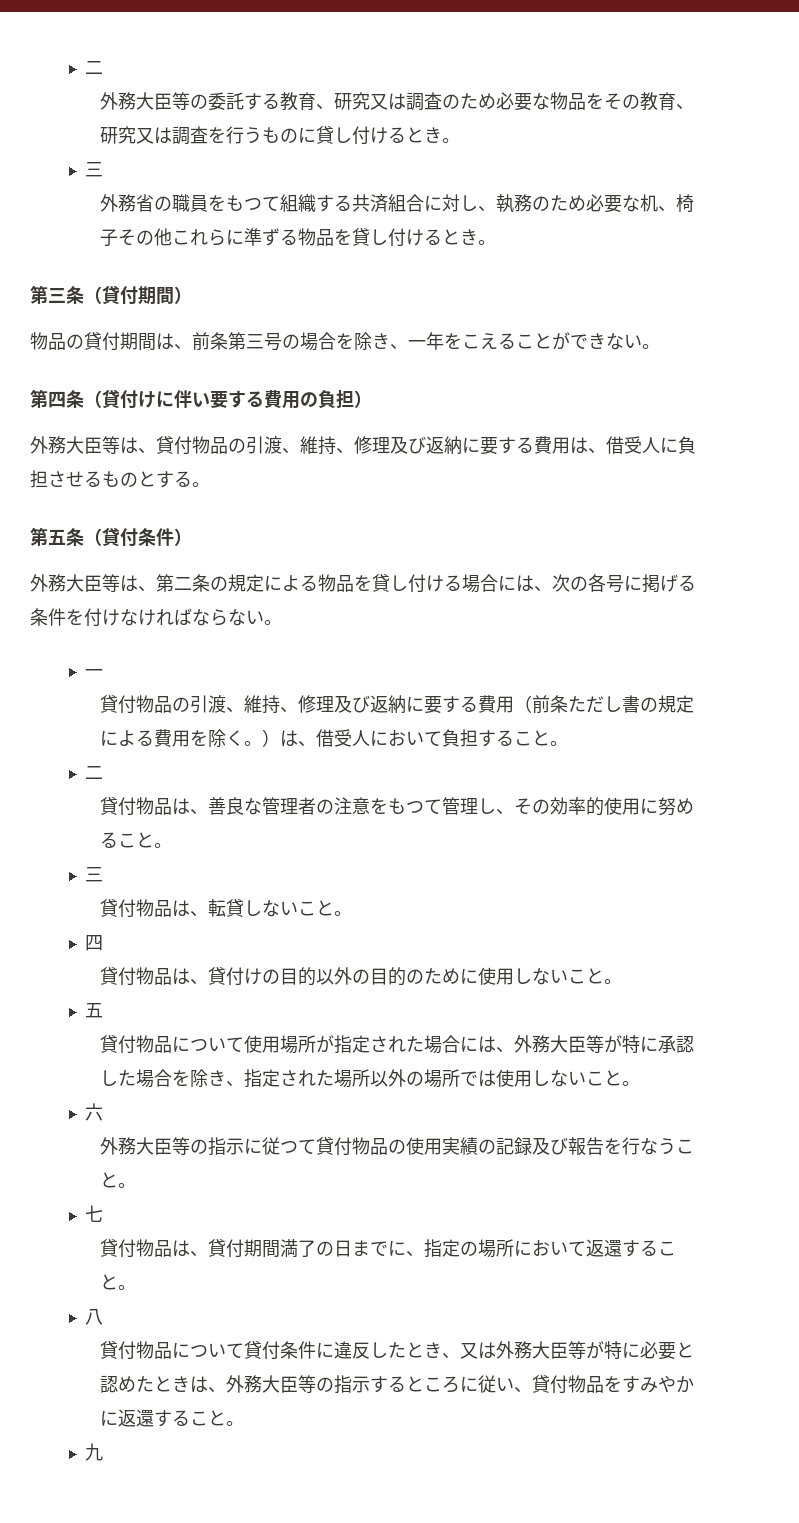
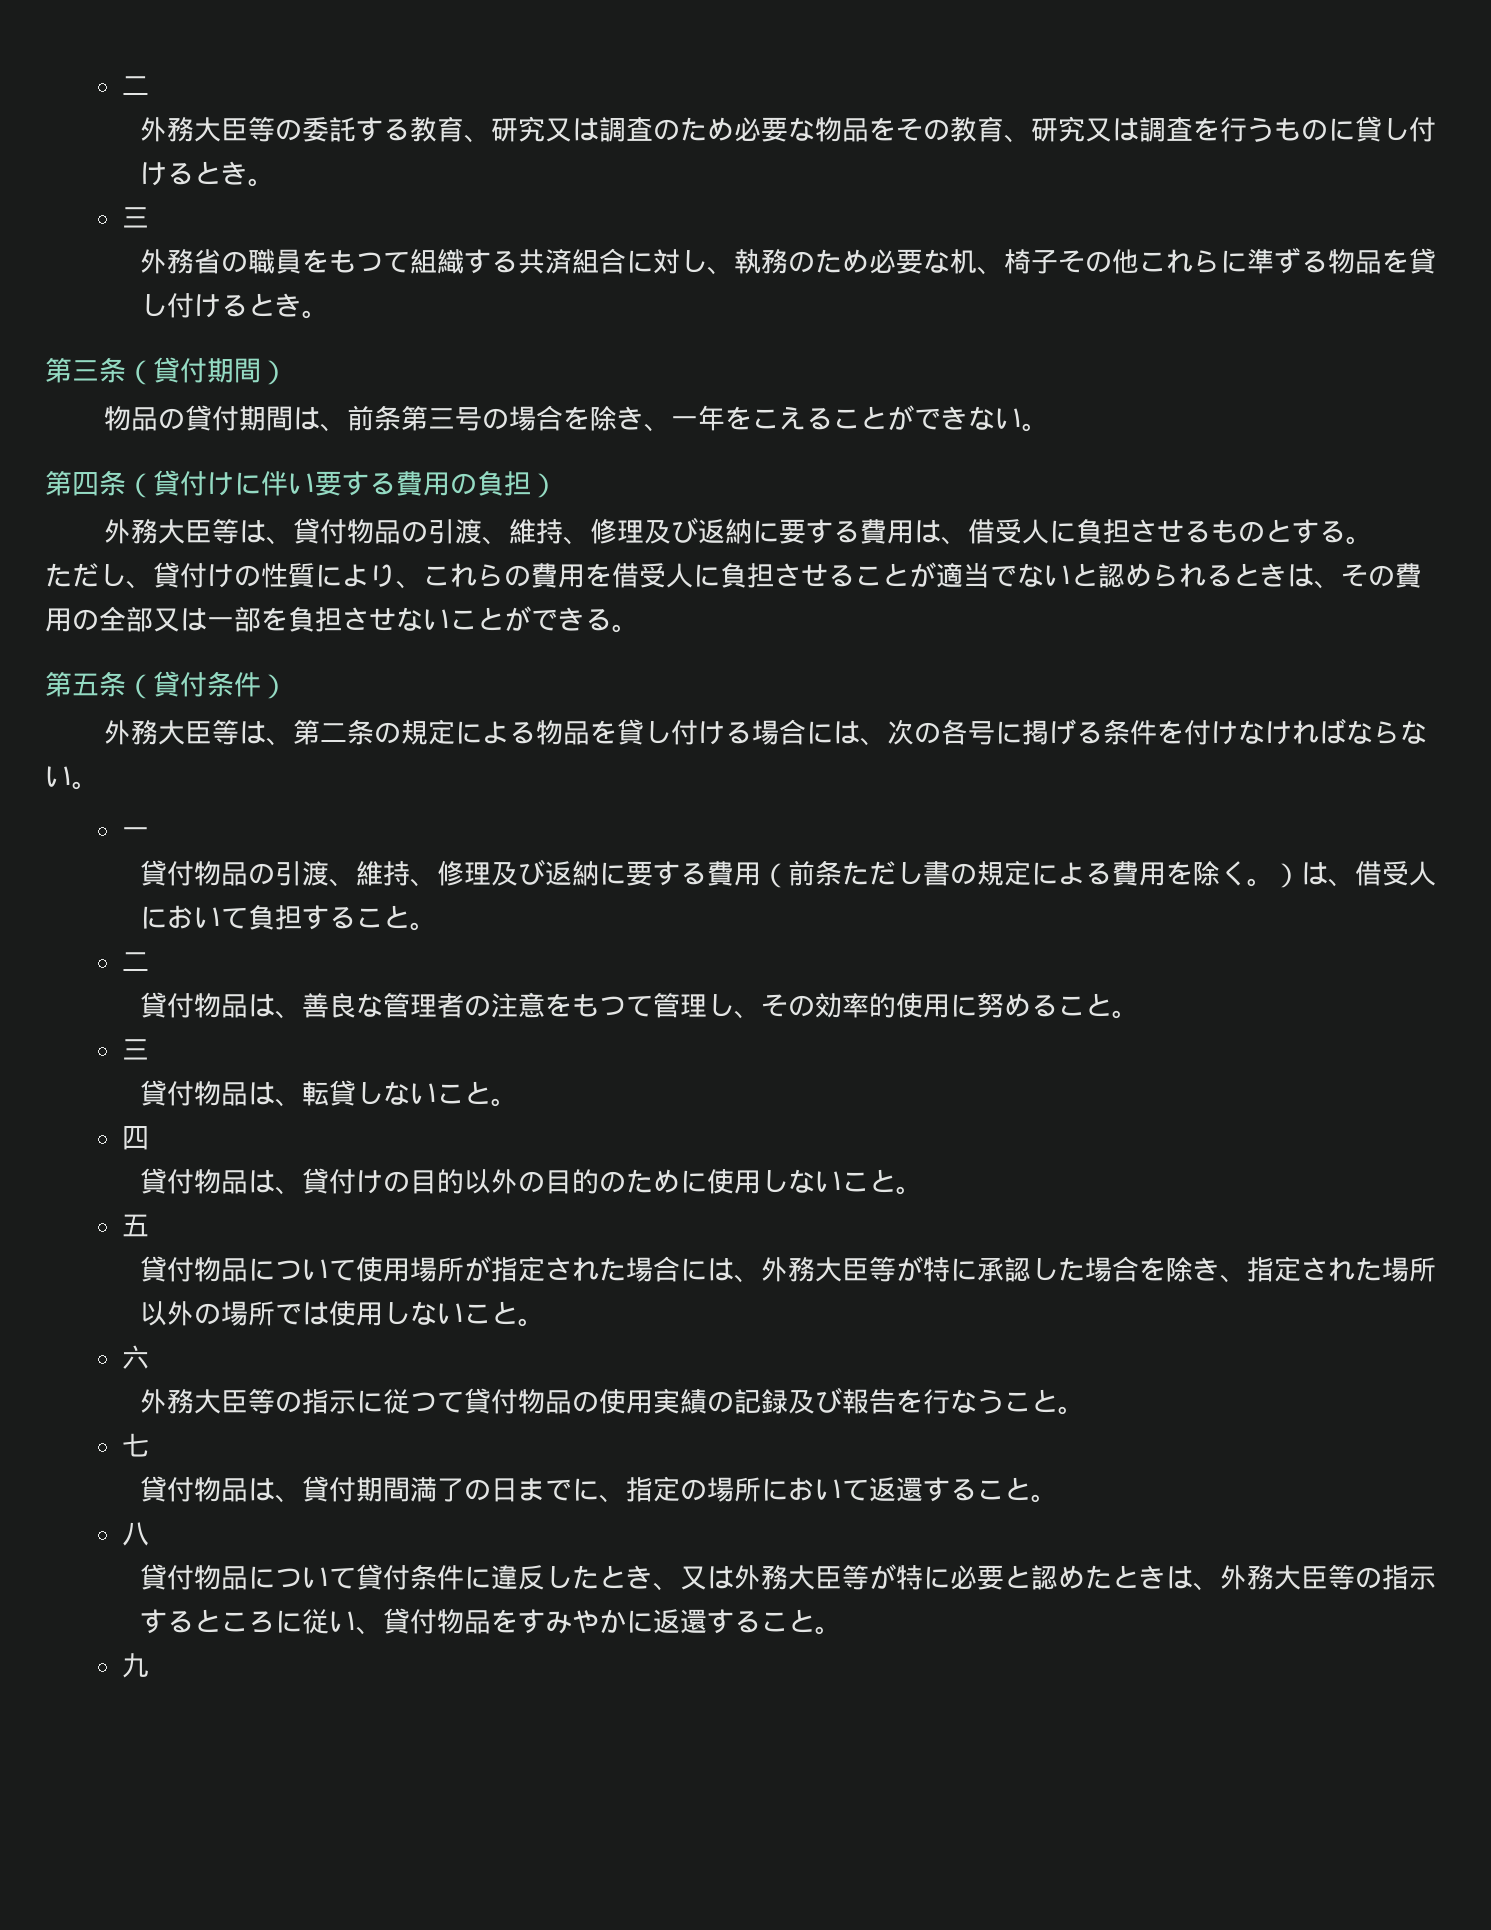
+ ただし、貸付けの性質により、これらの費用を借受人に負担させることが適当でないと認められるときは、その費用の全部又は一部を負担させないことができる。

